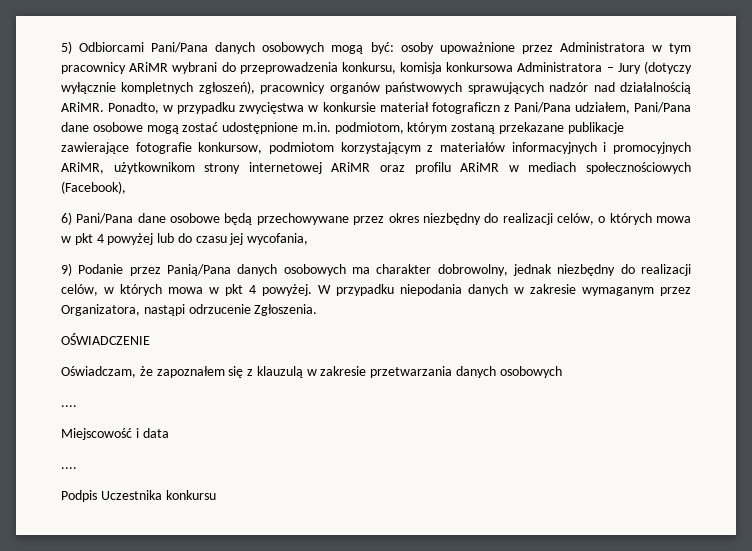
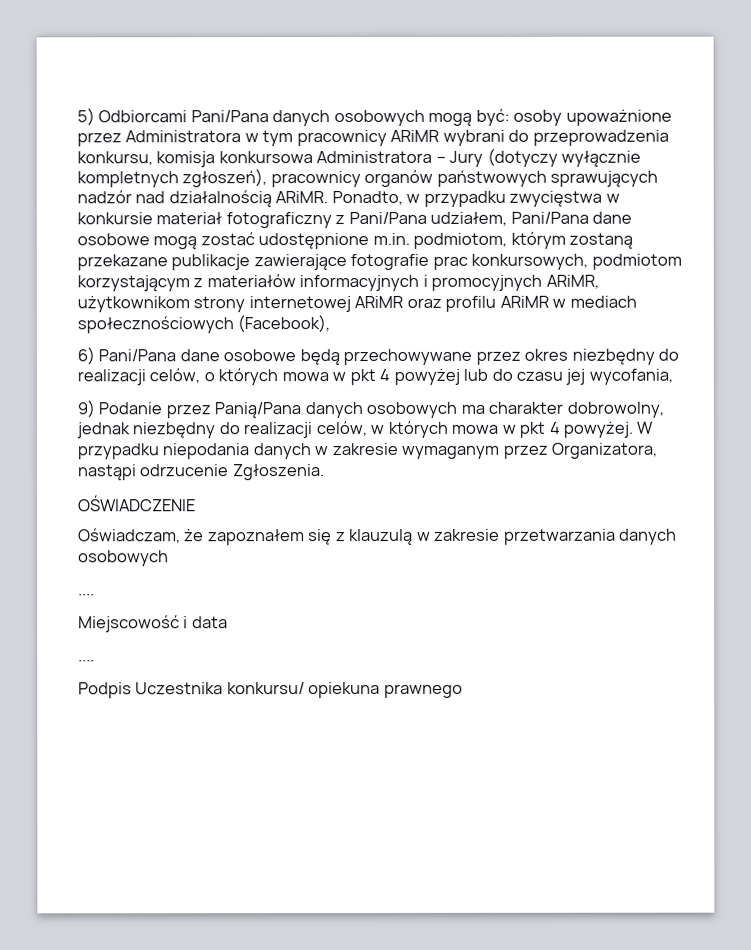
- Ponadto, w przypadku zwycięstwa w konkursie materiał fotograficzn z Pani/Pana udziałem, Pani/Pana dane osobowe mogą zostać udostępnione m.in. podmiotom, którym zostaną przekazane publikacje zawierające fotografie konkursow, podmiotom korzystającym z materiałów informacyjnych i promocyjnych ARiMR, użytkownikom strony internetowej ARiMR oraz profilu ARiMR w mediach społecznościowych (Facebook),
+ Ponadto, w przypadku zwycięstwa w konkursie materiał fotograficzny z Pani/Pana udziałem, Pani/Pana dane osobowe mogą zostać udostępnione m.in. podmiotom, którym zostaną przekazane publikacje zawierające fotografie prac konkursowych, podmiotom korzystającym z materiałów informacyjnych i promocyjnych ARiMR, użytkownikom strony internetowej ARiMR oraz profilu ARiMR w mediach społecznościowych (Facebook),
- Podpis Uczestnika konkursu
+ Podpis Uczestnika konkursu/ opiekuna prawnego

